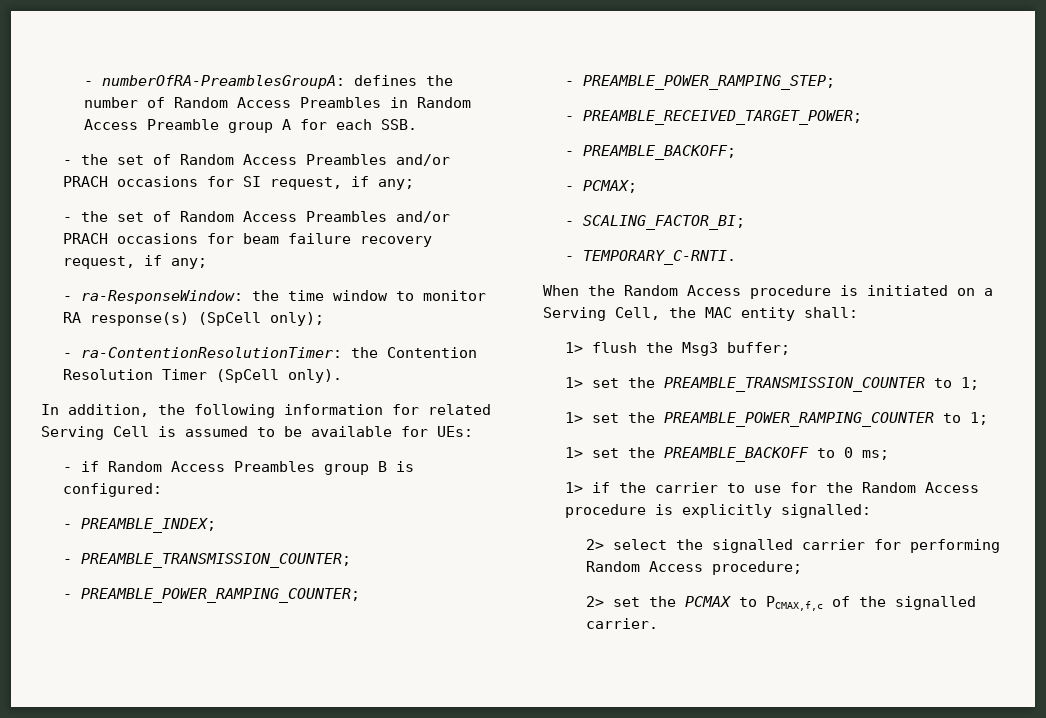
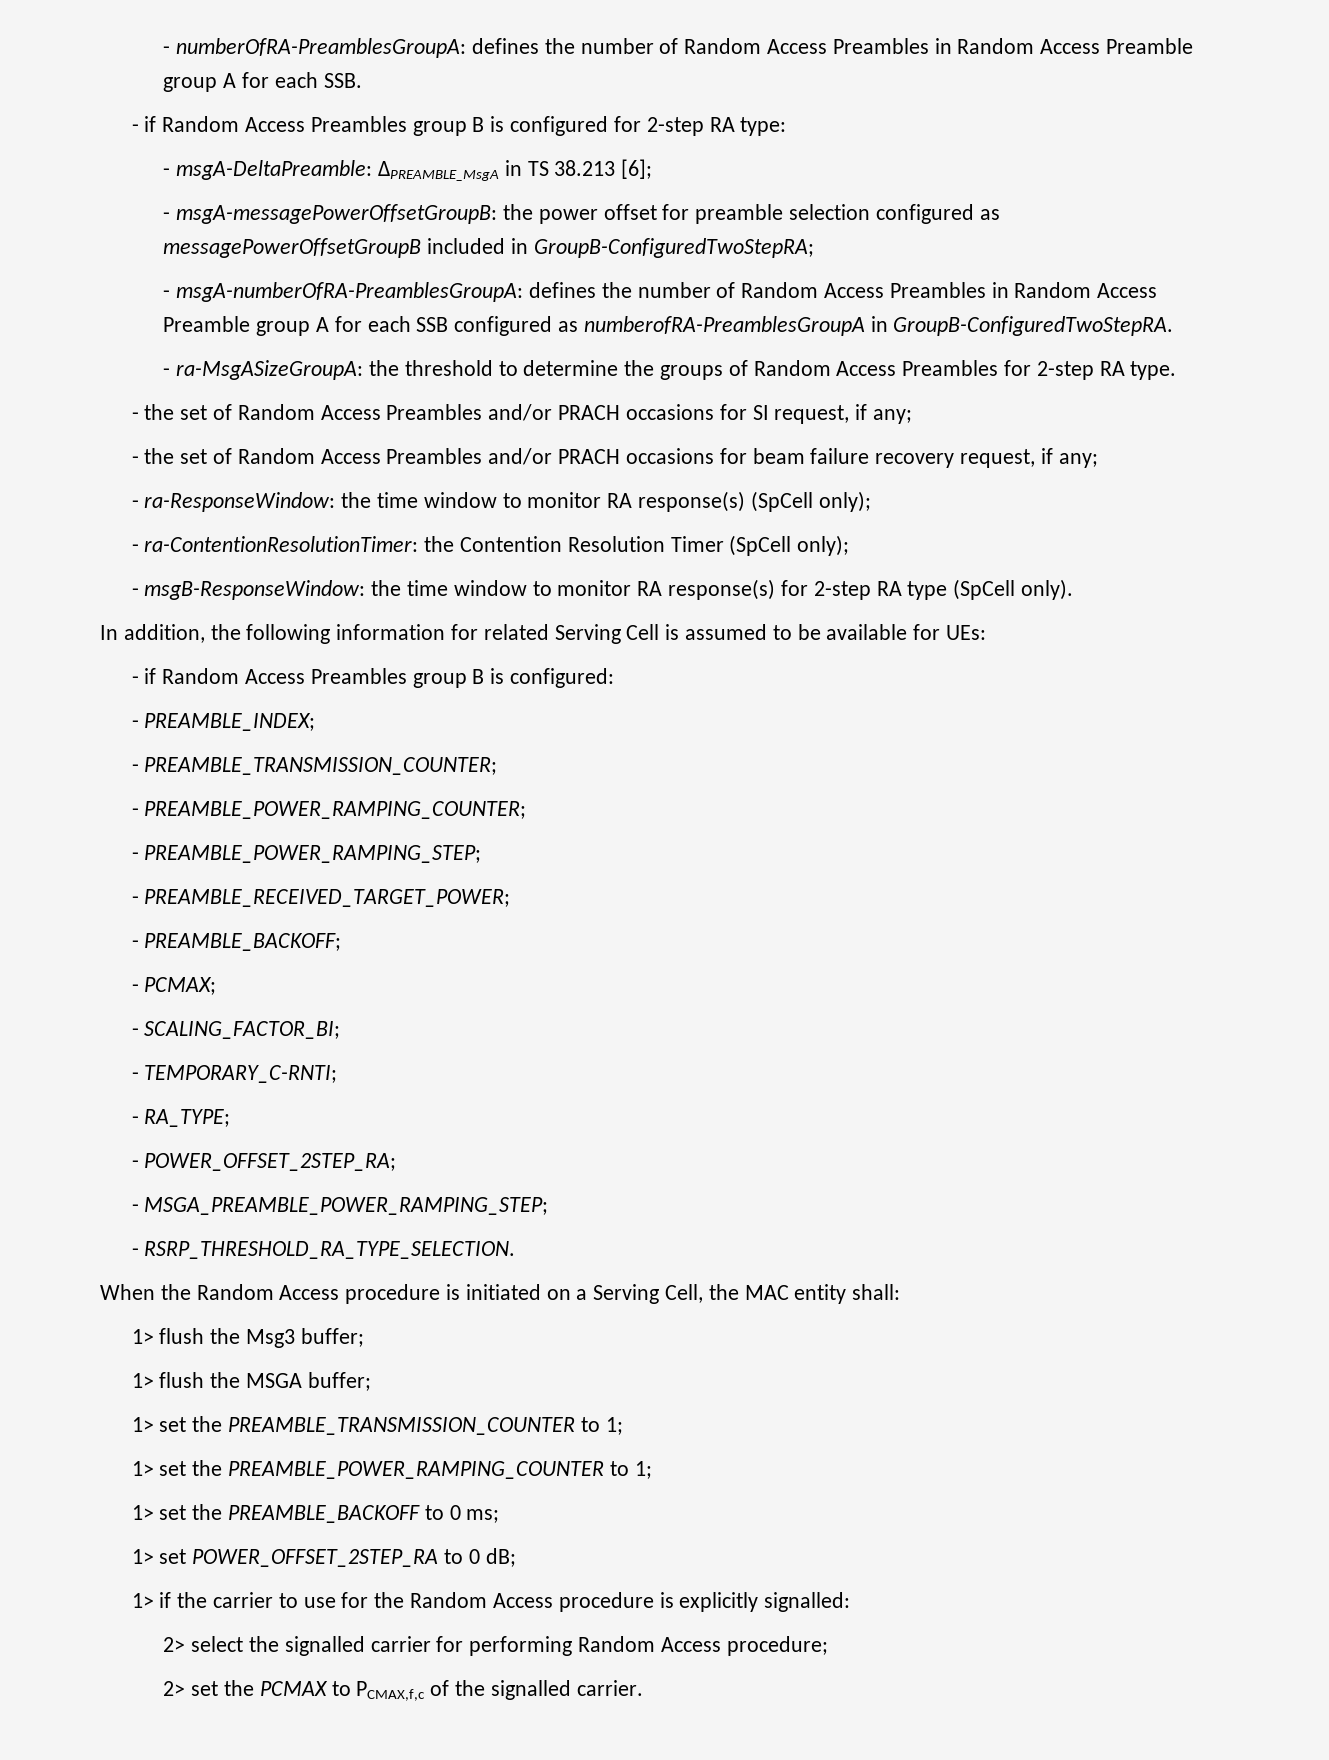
+ - if Random Access Preambles group B is configured for 2-step RA type:
+ - msgA-DeltaPreamble: ∆PREAMBLE_MsgA in TS 38.213 [6];
+ - msgA-messagePowerOffsetGroupB: the power offset for preamble selection configured as messagePowerOffsetGroupB included in GroupB-ConfiguredTwoStepRA;
+ - msgA-numberOfRA-PreamblesGroupA: defines the number of Random Access Preambles in Random Access Preamble group A for each SSB configured as numberofRA-PreamblesGroupA in GroupB-ConfiguredTwoStepRA.
+ - ra-MsgASizeGroupA: the threshold to determine the groups of Random Access Preambles for 2-step RA type.
- - ra-ContentionResolutionTimer: the Contention Resolution Timer (SpCell only).
+ - ra-ContentionResolutionTimer: the Contention Resolution Timer (SpCell only);
+ - msgB-ResponseWindow: the time window to monitor RA response(s) for 2-step RA type (SpCell only).
- - TEMPORARY_C-RNTI.
+ - TEMPORARY_C-RNTI;
+ - RA_TYPE;
+ - POWER_OFFSET_2STEP_RA;
+ - MSGA_PREAMBLE_POWER_RAMPING_STEP;
+ - RSRP_THRESHOLD_RA_TYPE_SELECTION.
+ 1> flush the MSGA buffer;
+ 1> set POWER_OFFSET_2STEP_RA to 0 dB;

